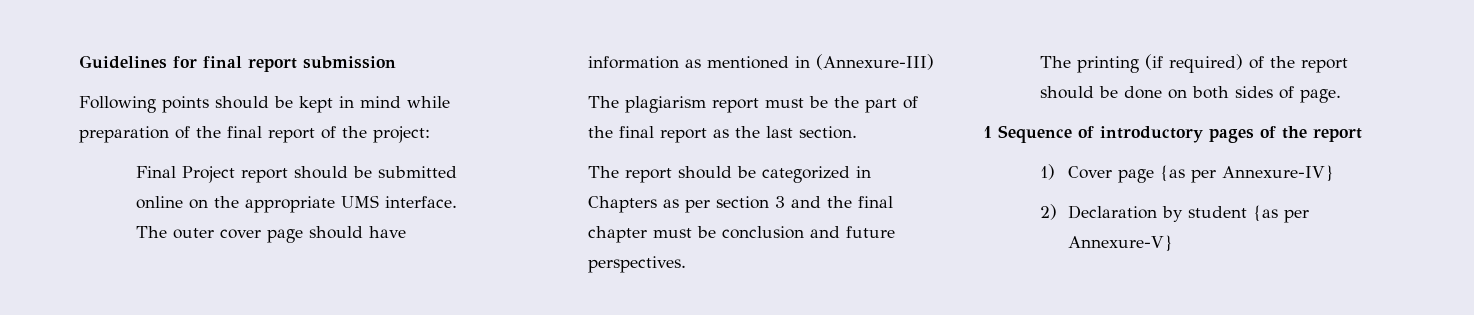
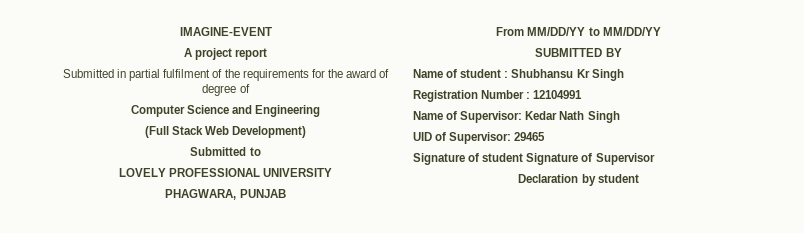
- Guidelines for final report submission
- Following points should be kept in mind while preparation of the final report of the project:
- Final Project report should be submitted online on the appropriate UMS interface. The outer cover page should have information as mentioned in (Annexure-III)
- The plagiarism report must be the part of the final report as the last section.
- The report should be categorized in Chapters as per section 3 and the final chapter must be conclusion and future perspectives.
- The printing (if required) of the report should be done on both sides of page.
- 1 Sequence of introductory pages of the report
- 1) Cover page {as per Annexure-IV}
- 2) Declaration by student {as per Annexure-V}
+ IMAGINE-EVENT
+ A project report
+ Submitted in partial fulfilment of the requirements for the award of degree of
+ Computer Science and Engineering
+ (Full Stack Web Development)
+ Submitted to
+ LOVELY PROFESSIONAL UNIVERSITY
+ PHAGWARA, PUNJAB
+ From MM/DD/YY to MM/DD/YY
+ SUBMITTED BY
+ Name of student : Shubhansu Kr Singh
+ Registration Number : 12104991
+ Name of Supervisor: Kedar Nath Singh
+ UID of Supervisor: 29465
+ Signature of student Signature of Supervisor
+ Declaration by student

